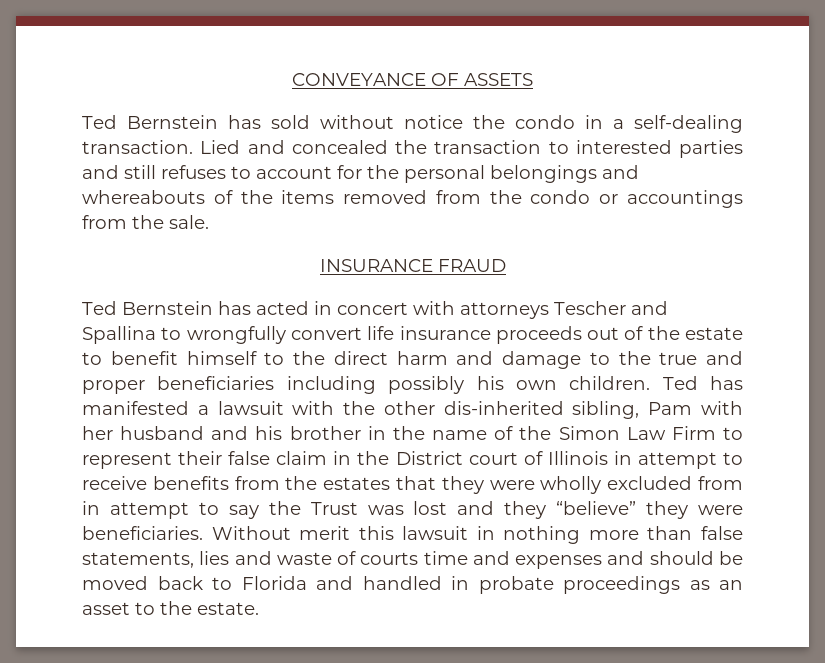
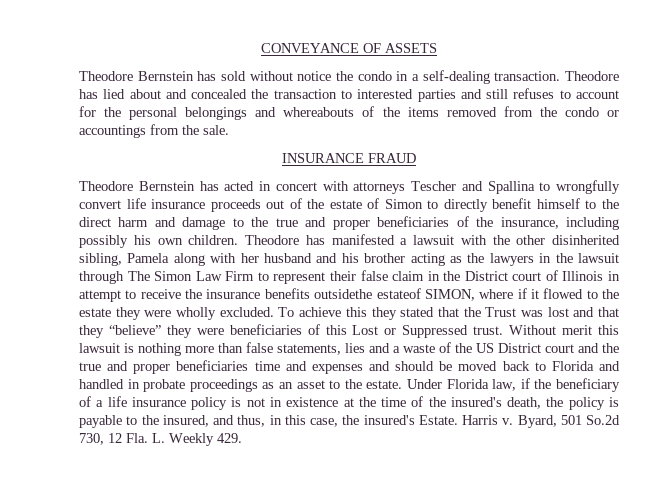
- Ted Bernstein has sold without notice the condo in a self-dealing transaction.
+ Theodore Bernstein has sold without notice the condo in a self-dealing transaction.
- Lied and concealed the transaction to interested parties and still refuses to account for the personal belongings and whereabouts of the items removed from the condo or accountings from the sale.
+ Theodore has lied about and concealed the transaction to interested parties and still refuses to account for the personal belongings and whereabouts of the items removed from the condo or accountings from the sale.
- Ted Bernstein has acted in concert with attorneys Tescher and Spallina to wrongfully convert life insurance proceeds out of the estate to benefit himself to the direct harm and damage to the true and proper beneficiaries including possibly his own children.
+ Theodore Bernstein has acted in concert with attorneys Tescher and Spallina to wrongfully convert life insurance proceeds out of the estate of Simon to directly benefit himself to the direct harm and damage to the true and proper beneficiaries of the insurance, including possibly his own children.
- Ted has manifested a lawsuit with the other dis-inherited sibling, Pam with her husband and his brother in the name of the Simon Law Firm to represent their false claim in the District court of Illinois in attempt to receive benefits from the estates that they were wholly excluded from in attempt to say the Trust was lost and they “believe” they were beneficiaries.
+ Theodore has manifested a lawsuit with the other disinherited sibling, Pamela along with her husband and his brother acting as the lawyers in the lawsuit through The Simon Law Firm to represent their false claim in the District court of Illinois in attempt to receive the insurance benefits outsidethe estateof SIMON, where if it flowed to the estate they were wholly excluded. To achieve this they stated that the Trust was lost and that they “believe” they were beneficiaries of this Lost or Suppressed trust.
- Without merit this lawsuit in nothing more than false statements, lies and waste of courts time and expenses and should be moved back to Florida and handled in probate proceedings as an asset to the estate.
+ Without merit this lawsuit is nothing more than false statements, lies and a waste of the US District court and the true and proper beneficiaries time and expenses and should be moved back to Florida and handled in probate proceedings as an asset to the estate.
+ Under Florida law, if the beneficiary of a life insurance policy is not in existence at the time of the insured's death, the policy is payable to the insured, and thus, in this case, the insured's Estate. Harris v. Byard, 501 So.2d 730, 12 Fla. L. Weekly 429.

